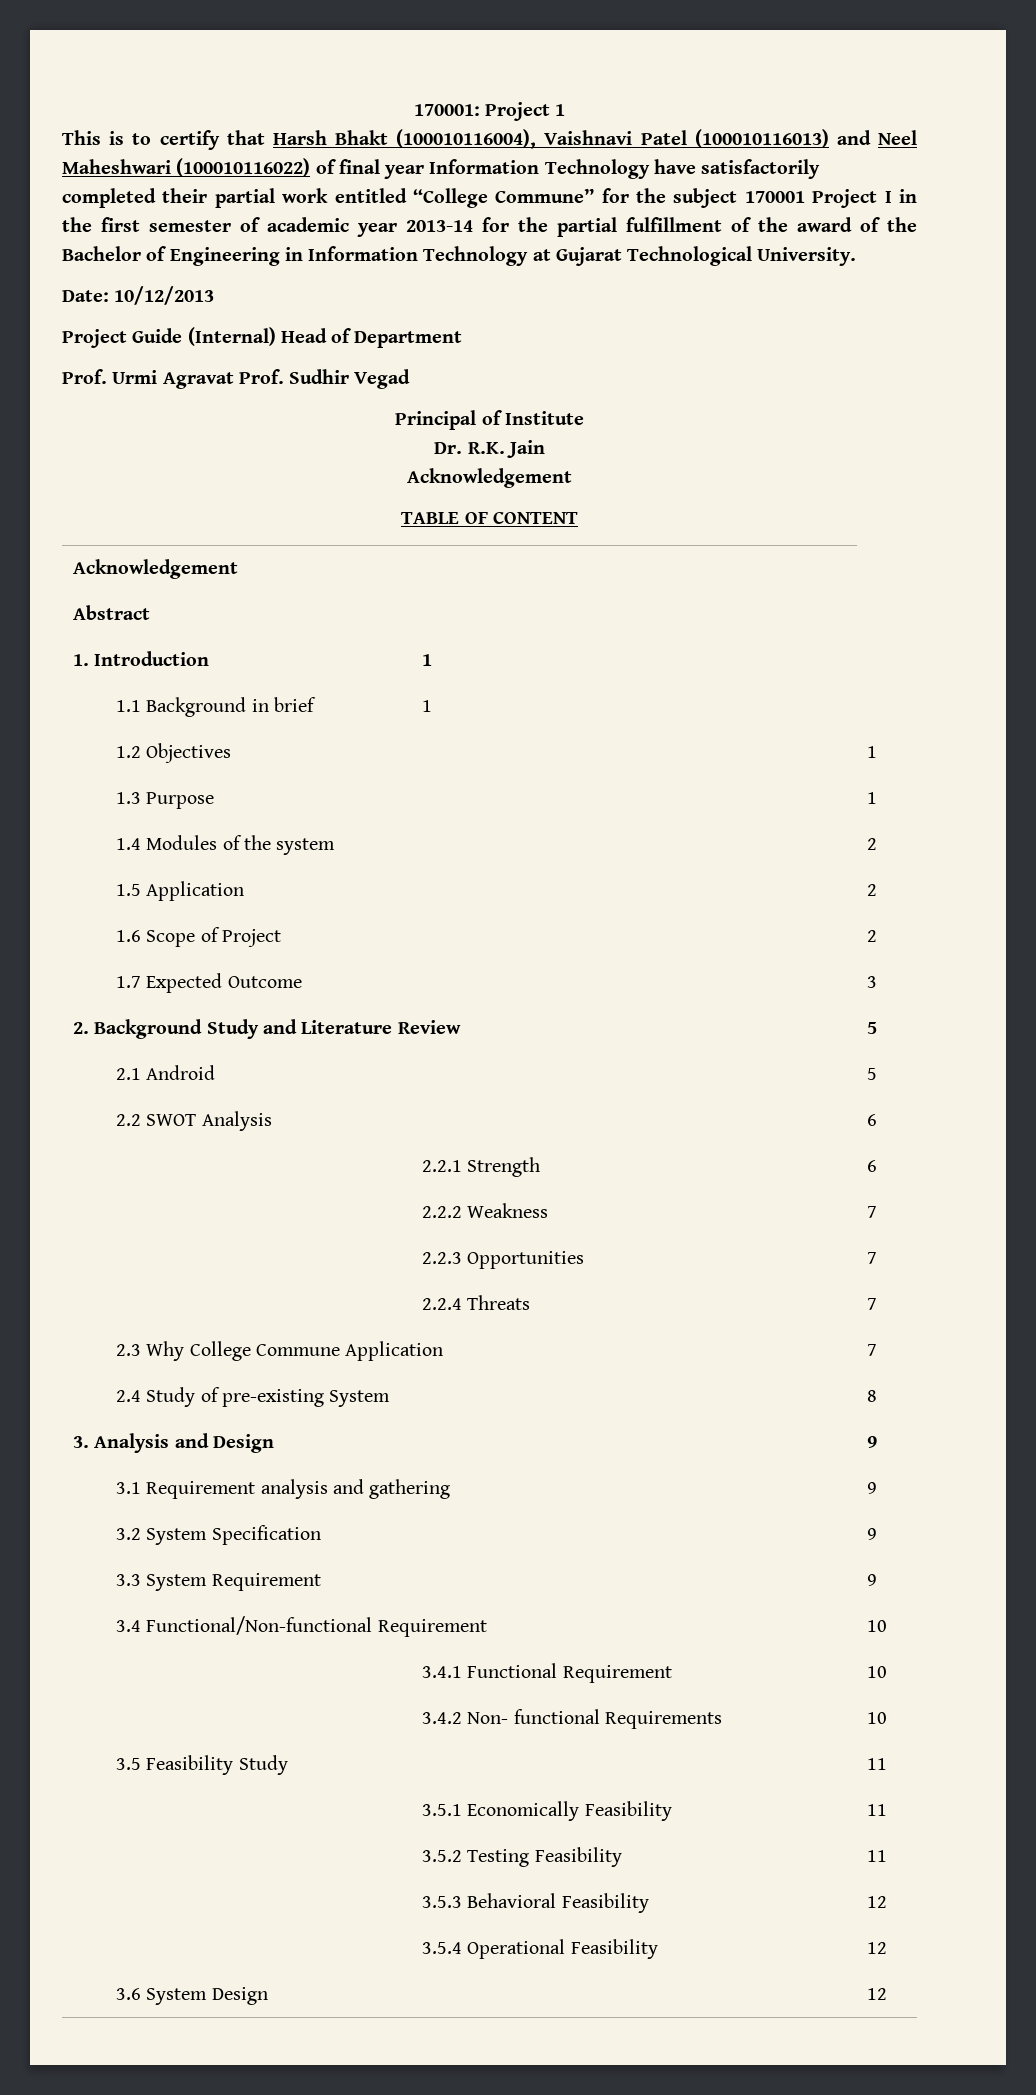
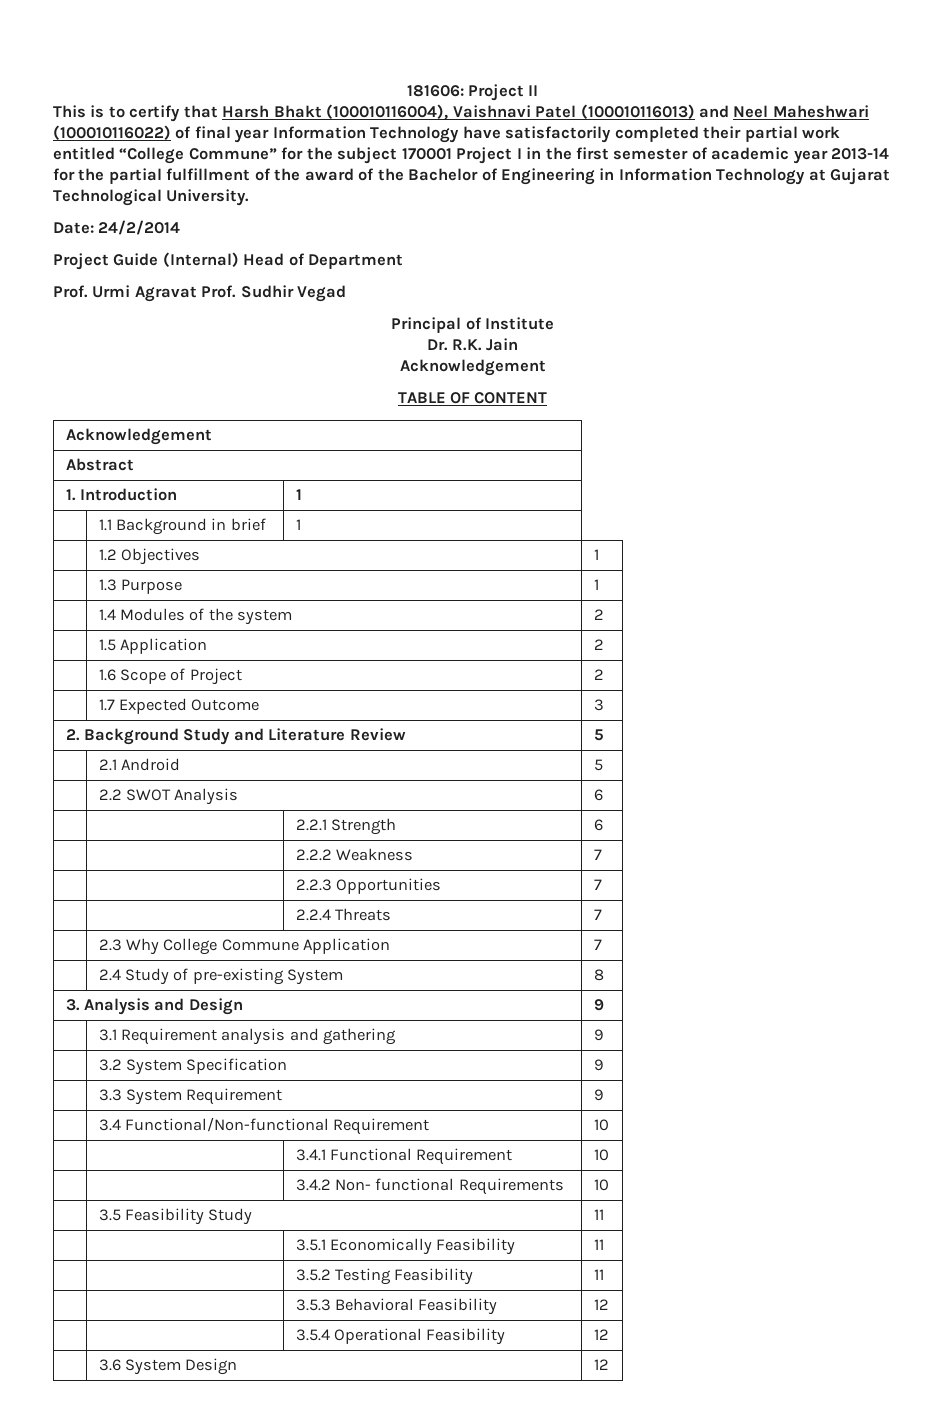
- 170001: Project 1
+ 181606: Project II
- Date: 10/12/2013
+ Date: 24/2/2014

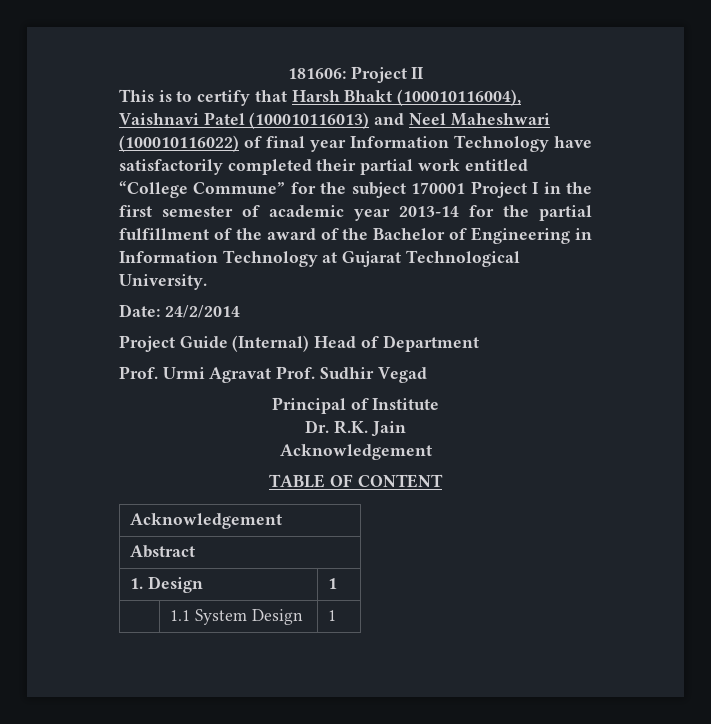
- 1. Introduction | 1
+ 1. Design | 1
- | 1.1 Background in brief | 1
- | 1.2 Objectives | 1
- | 1.3 Purpose | 1
- | 1.4 Modules of the system | 2
- | 1.5 Application | 2
- | 1.6 Scope of Project | 2
- | 1.7 Expected Outcome | 3
- 2. Background Study and Literature Review | 5
- | 2.1 Android | 5
- | 2.2 SWOT Analysis | 6
- | | 2.2.1 Strength | 6
- | | 2.2.2 Weakness | 7
- | | 2.2.3 Opportunities | 7
- | | 2.2.4 Threats | 7
- | 2.3 Why College Commune Application | 7
- | 2.4 Study of pre-existing System | 8
- 3. Analysis and Design | 9
- | 3.1 Requirement analysis and gathering | 9
- | 3.2 System Specification | 9
- | 3.3 System Requirement | 9
- | 3.4 Functional/Non-functional Requirement | 10
- | | 3.4.1 Functional Requirement | 10
- | | 3.4.2 Non- functional Requirements | 10
- | 3.5 Feasibility Study | 11
- | | 3.5.1 Economically Feasibility | 11
- | | 3.5.2 Testing Feasibility | 11
- | | 3.5.3 Behavioral Feasibility | 12
- | | 3.5.4 Operational Feasibility | 12
- | 3.6 System Design | 12
+ | 1.1 System Design | 1

